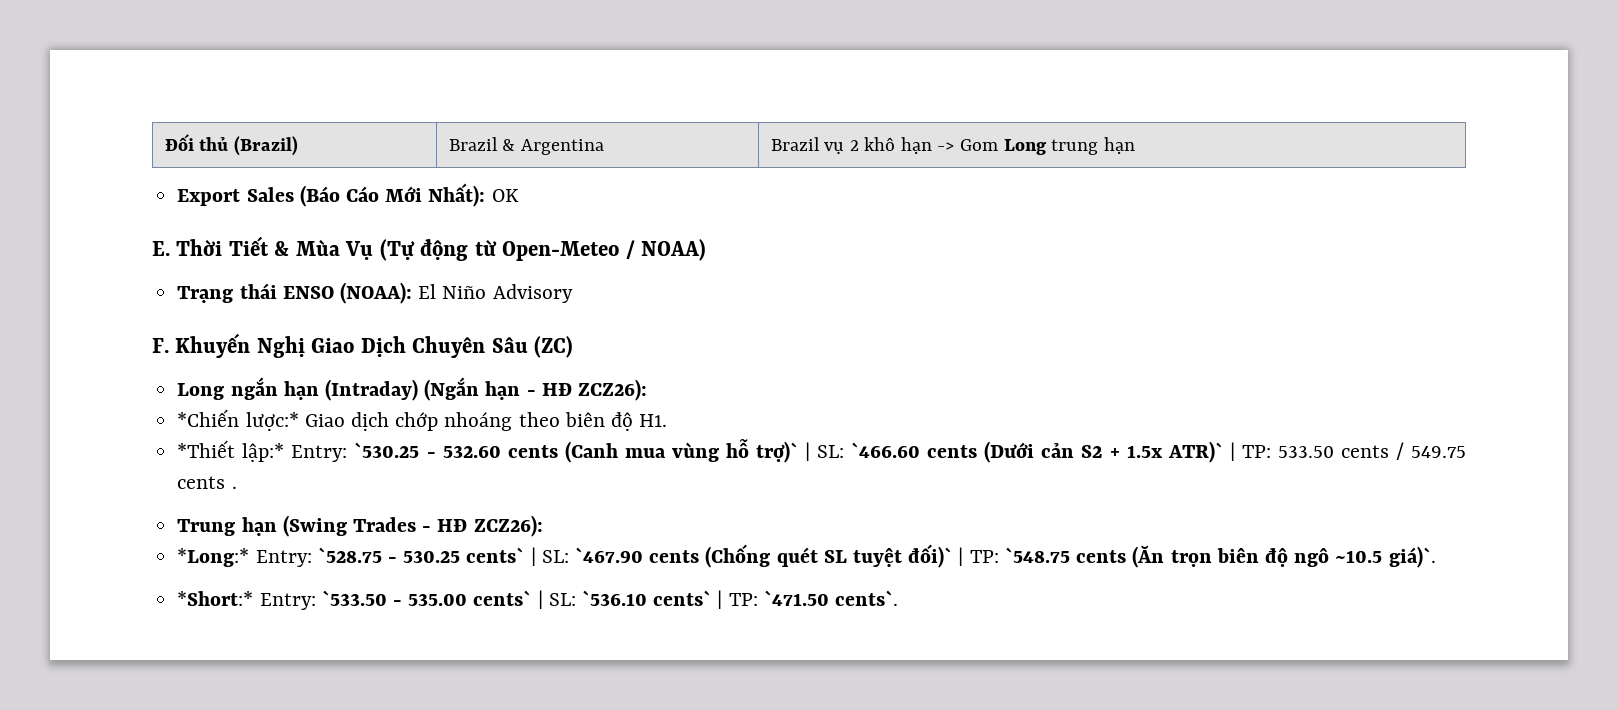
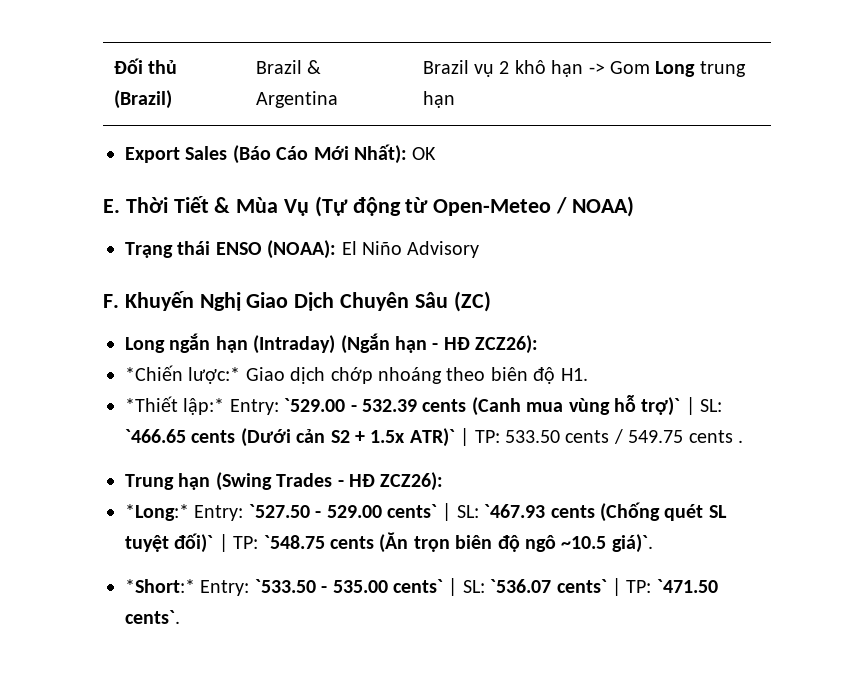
- *Thiết lập:* Entry: `530.25 - 532.60 cents (Canh mua vùng hỗ trợ)` | SL: `466.60 cents (Dưới cản S2 + 1.5x ATR)` | TP: 533.50 cents / 549.75 cents .
+ *Thiết lập:* Entry: `529.00 - 532.39 cents (Canh mua vùng hỗ trợ)` | SL: `466.65 cents (Dưới cản S2 + 1.5x ATR)` | TP: 533.50 cents / 549.75 cents .
- *Long:* Entry: `528.75 - 530.25 cents` | SL: `467.90 cents (Chống quét SL tuyệt đối)` | TP: `548.75 cents (Ăn trọn biên độ ngô ~10.5 giá)`.
+ *Long:* Entry: `527.50 - 529.00 cents` | SL: `467.93 cents (Chống quét SL tuyệt đối)` | TP: `548.75 cents (Ăn trọn biên độ ngô ~10.5 giá)`.
- *Short:* Entry: `533.50 - 535.00 cents` | SL: `536.10 cents` | TP: `471.50 cents`.
+ *Short:* Entry: `533.50 - 535.00 cents` | SL: `536.07 cents` | TP: `471.50 cents`.

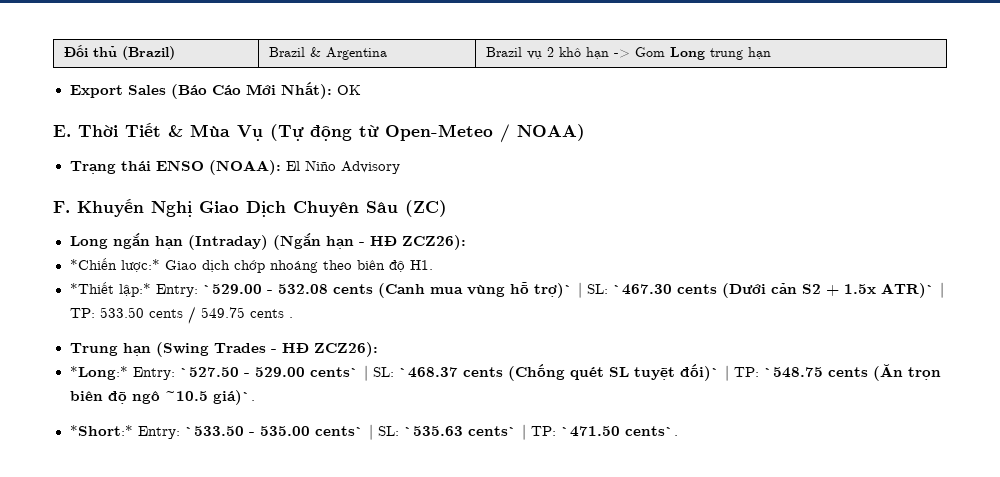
- *Thiết lập:* Entry: `529.00 - 532.39 cents (Canh mua vùng hỗ trợ)` | SL: `466.65 cents (Dưới cản S2 + 1.5x ATR)` | TP: 533.50 cents / 549.75 cents .
+ *Thiết lập:* Entry: `529.00 - 532.08 cents (Canh mua vùng hỗ trợ)` | SL: `467.30 cents (Dưới cản S2 + 1.5x ATR)` | TP: 533.50 cents / 549.75 cents .
- *Long:* Entry: `527.50 - 529.00 cents` | SL: `467.93 cents (Chống quét SL tuyệt đối)` | TP: `548.75 cents (Ăn trọn biên độ ngô ~10.5 giá)`.
+ *Long:* Entry: `527.50 - 529.00 cents` | SL: `468.37 cents (Chống quét SL tuyệt đối)` | TP: `548.75 cents (Ăn trọn biên độ ngô ~10.5 giá)`.
- *Short:* Entry: `533.50 - 535.00 cents` | SL: `536.07 cents` | TP: `471.50 cents`.
+ *Short:* Entry: `533.50 - 535.00 cents` | SL: `535.63 cents` | TP: `471.50 cents`.

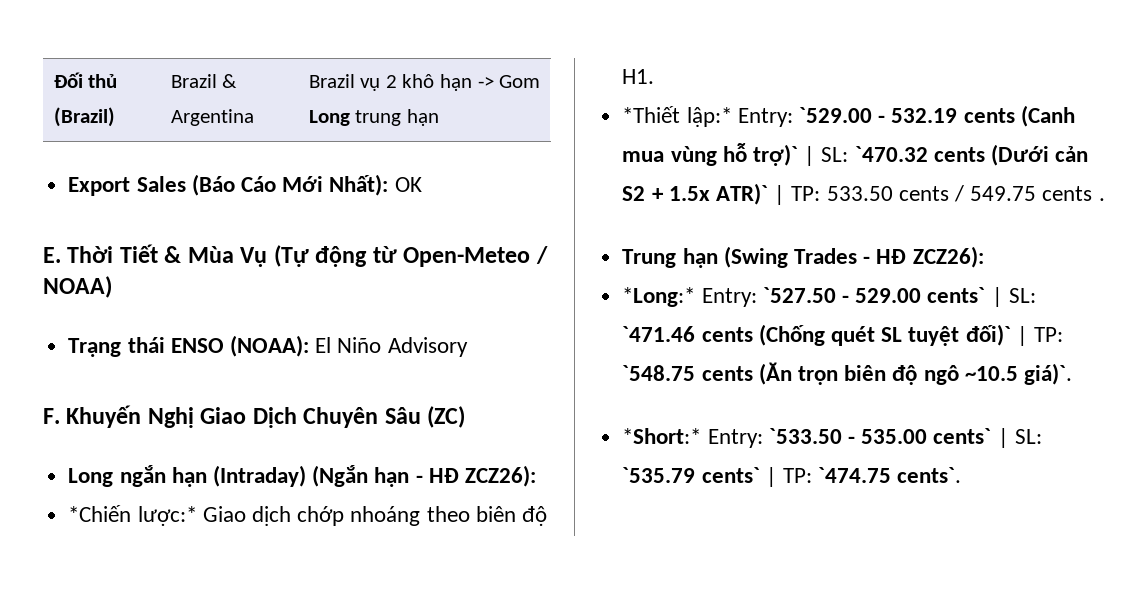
- *Thiết lập:* Entry: `529.00 - 532.08 cents (Canh mua vùng hỗ trợ)` | SL: `467.30 cents (Dưới cản S2 + 1.5x ATR)` | TP: 533.50 cents / 549.75 cents .
+ *Thiết lập:* Entry: `529.00 - 532.19 cents (Canh mua vùng hỗ trợ)` | SL: `470.32 cents (Dưới cản S2 + 1.5x ATR)` | TP: 533.50 cents / 549.75 cents .
- *Long:* Entry: `527.50 - 529.00 cents` | SL: `468.37 cents (Chống quét SL tuyệt đối)` | TP: `548.75 cents (Ăn trọn biên độ ngô ~10.5 giá)`.
+ *Long:* Entry: `527.50 - 529.00 cents` | SL: `471.46 cents (Chống quét SL tuyệt đối)` | TP: `548.75 cents (Ăn trọn biên độ ngô ~10.5 giá)`.
- *Short:* Entry: `533.50 - 535.00 cents` | SL: `535.63 cents` | TP: `471.50 cents`.
+ *Short:* Entry: `533.50 - 535.00 cents` | SL: `535.79 cents` | TP: `474.75 cents`.

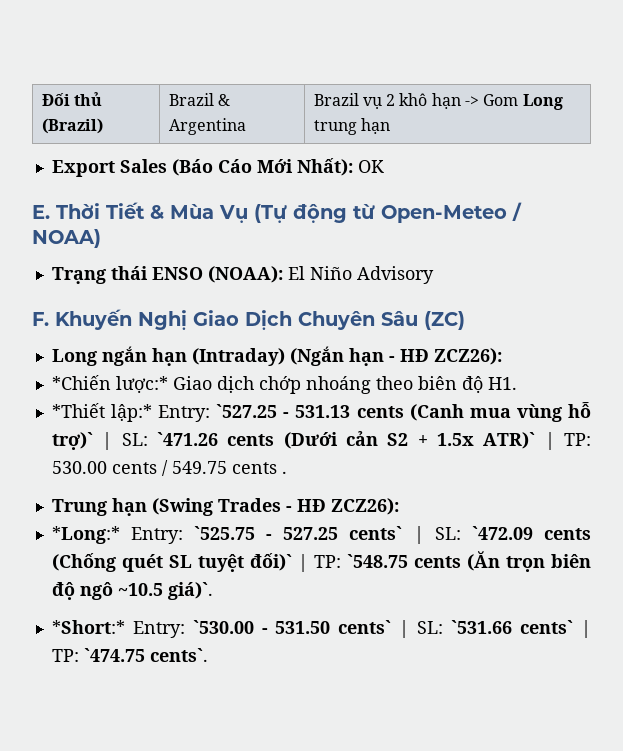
- *Thiết lập:* Entry: `529.00 - 532.19 cents (Canh mua vùng hỗ trợ)` | SL: `470.32 cents (Dưới cản S2 + 1.5x ATR)` | TP: 533.50 cents / 549.75 cents .
+ *Thiết lập:* Entry: `527.25 - 531.13 cents (Canh mua vùng hỗ trợ)` | SL: `471.26 cents (Dưới cản S2 + 1.5x ATR)` | TP: 530.00 cents / 549.75 cents .
- *Long:* Entry: `527.50 - 529.00 cents` | SL: `471.46 cents (Chống quét SL tuyệt đối)` | TP: `548.75 cents (Ăn trọn biên độ ngô ~10.5 giá)`.
+ *Long:* Entry: `525.75 - 527.25 cents` | SL: `472.09 cents (Chống quét SL tuyệt đối)` | TP: `548.75 cents (Ăn trọn biên độ ngô ~10.5 giá)`.
- *Short:* Entry: `533.50 - 535.00 cents` | SL: `535.79 cents` | TP: `474.75 cents`.
+ *Short:* Entry: `530.00 - 531.50 cents` | SL: `531.66 cents` | TP: `474.75 cents`.

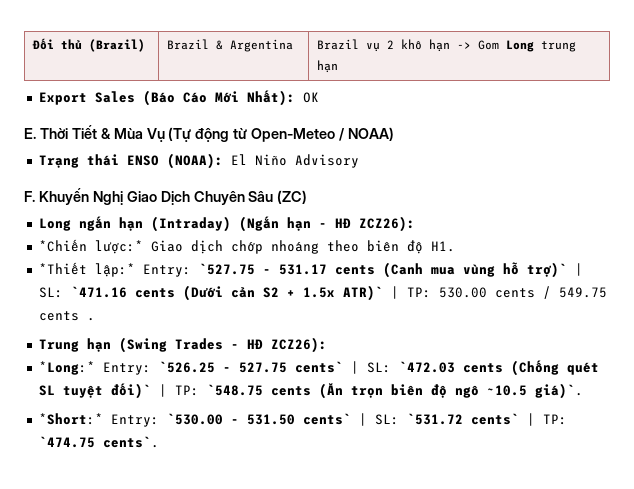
- *Thiết lập:* Entry: `527.25 - 531.13 cents (Canh mua vùng hỗ trợ)` | SL: `471.26 cents (Dưới cản S2 + 1.5x ATR)` | TP: 530.00 cents / 549.75 cents .
+ *Thiết lập:* Entry: `527.75 - 531.17 cents (Canh mua vùng hỗ trợ)` | SL: `471.16 cents (Dưới cản S2 + 1.5x ATR)` | TP: 530.00 cents / 549.75 cents .
- *Long:* Entry: `525.75 - 527.25 cents` | SL: `472.09 cents (Chống quét SL tuyệt đối)` | TP: `548.75 cents (Ăn trọn biên độ ngô ~10.5 giá)`.
+ *Long:* Entry: `526.25 - 527.75 cents` | SL: `472.03 cents (Chống quét SL tuyệt đối)` | TP: `548.75 cents (Ăn trọn biên độ ngô ~10.5 giá)`.
- *Short:* Entry: `530.00 - 531.50 cents` | SL: `531.66 cents` | TP: `474.75 cents`.
+ *Short:* Entry: `530.00 - 531.50 cents` | SL: `531.72 cents` | TP: `474.75 cents`.

